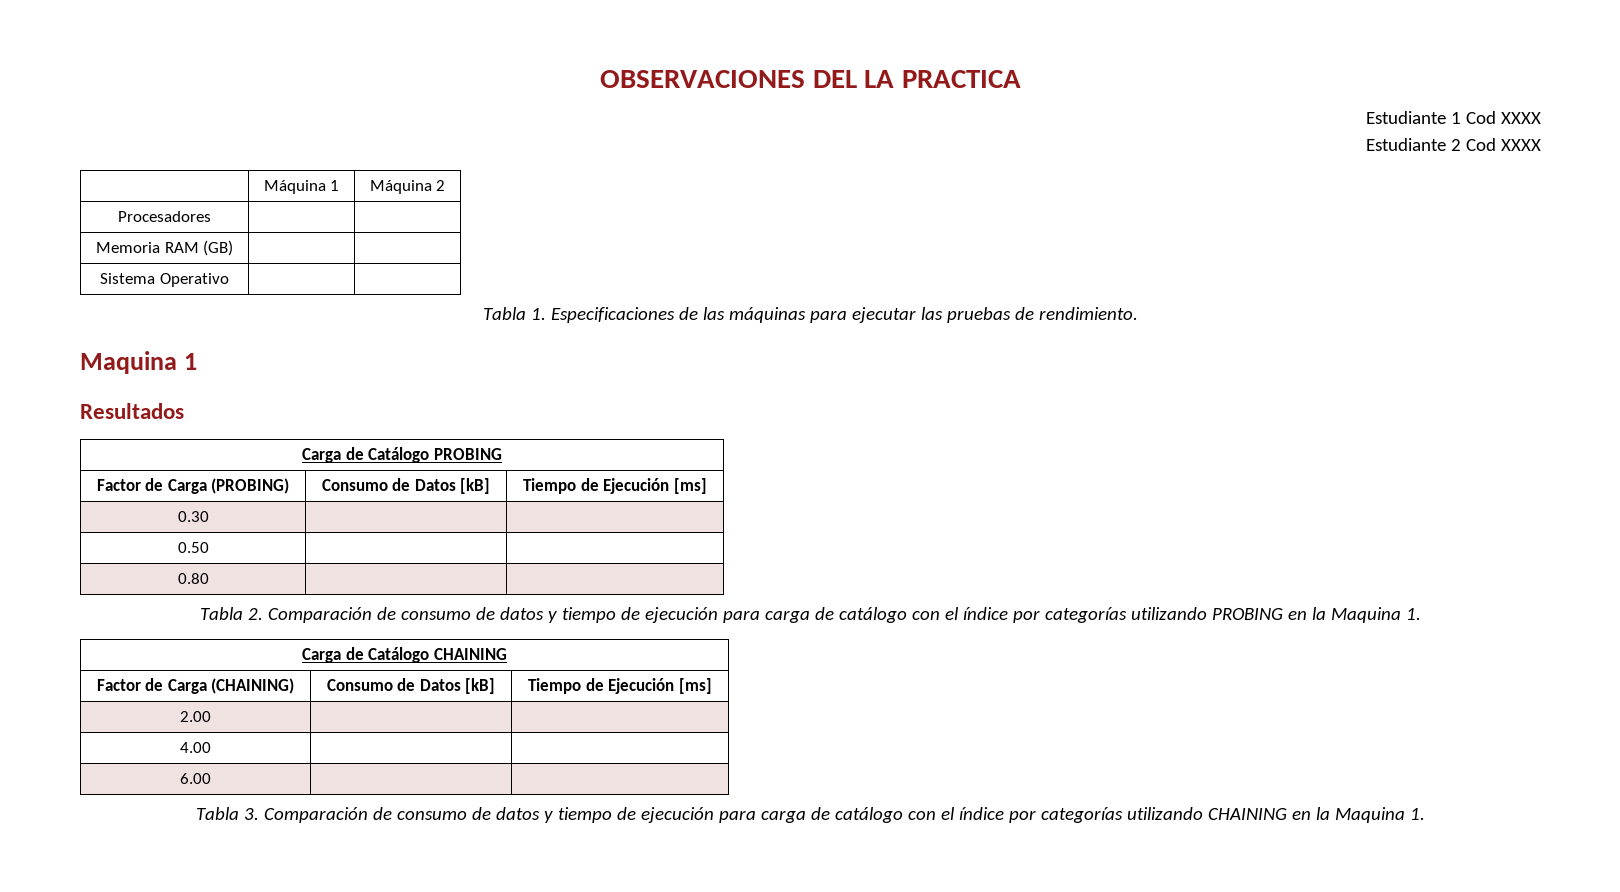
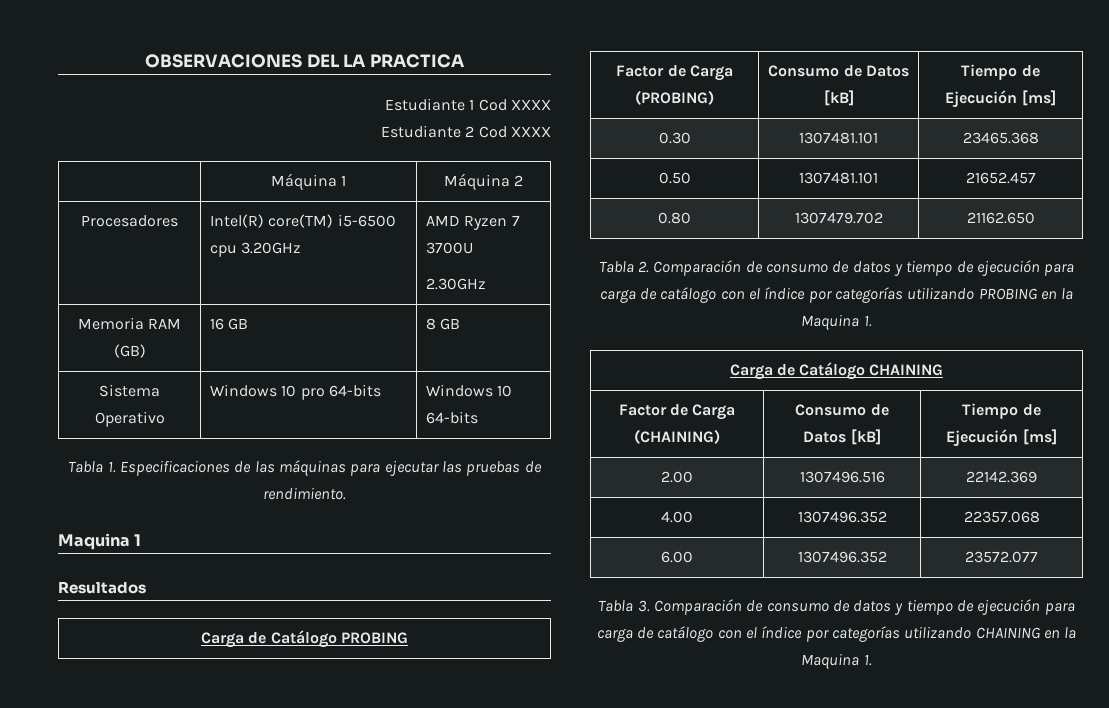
- Procesadores | |
- Memoria RAM (GB) | |
- Sistema Operativo | |
+ Procesadores | Intel(R) core(TM) i5-6500 cpu 3.20GHz | AMD Ryzen 7 3700U
+ 2.30GHz
+ Memoria RAM (GB) | 16 GB | 8 GB
+ Sistema Operativo | Windows 10 pro 64-bits | Windows 10 64-bits
- 0.30 | |
+ 0.30 | 1307481.101 | 23465.368
- 0.50 | |
+ 0.50 | 1307481.101 | 21652.457
- 0.80 | |
+ 0.80 | 1307479.702 | 21162.650
- 2.00 | |
+ 2.00 | 1307496.516 | 22142.369
- 4.00 | |
+ 4.00 | 1307496.352 | 22357.068
- 6.00 | |
+ 6.00 | 1307496.352 | 23572.077

